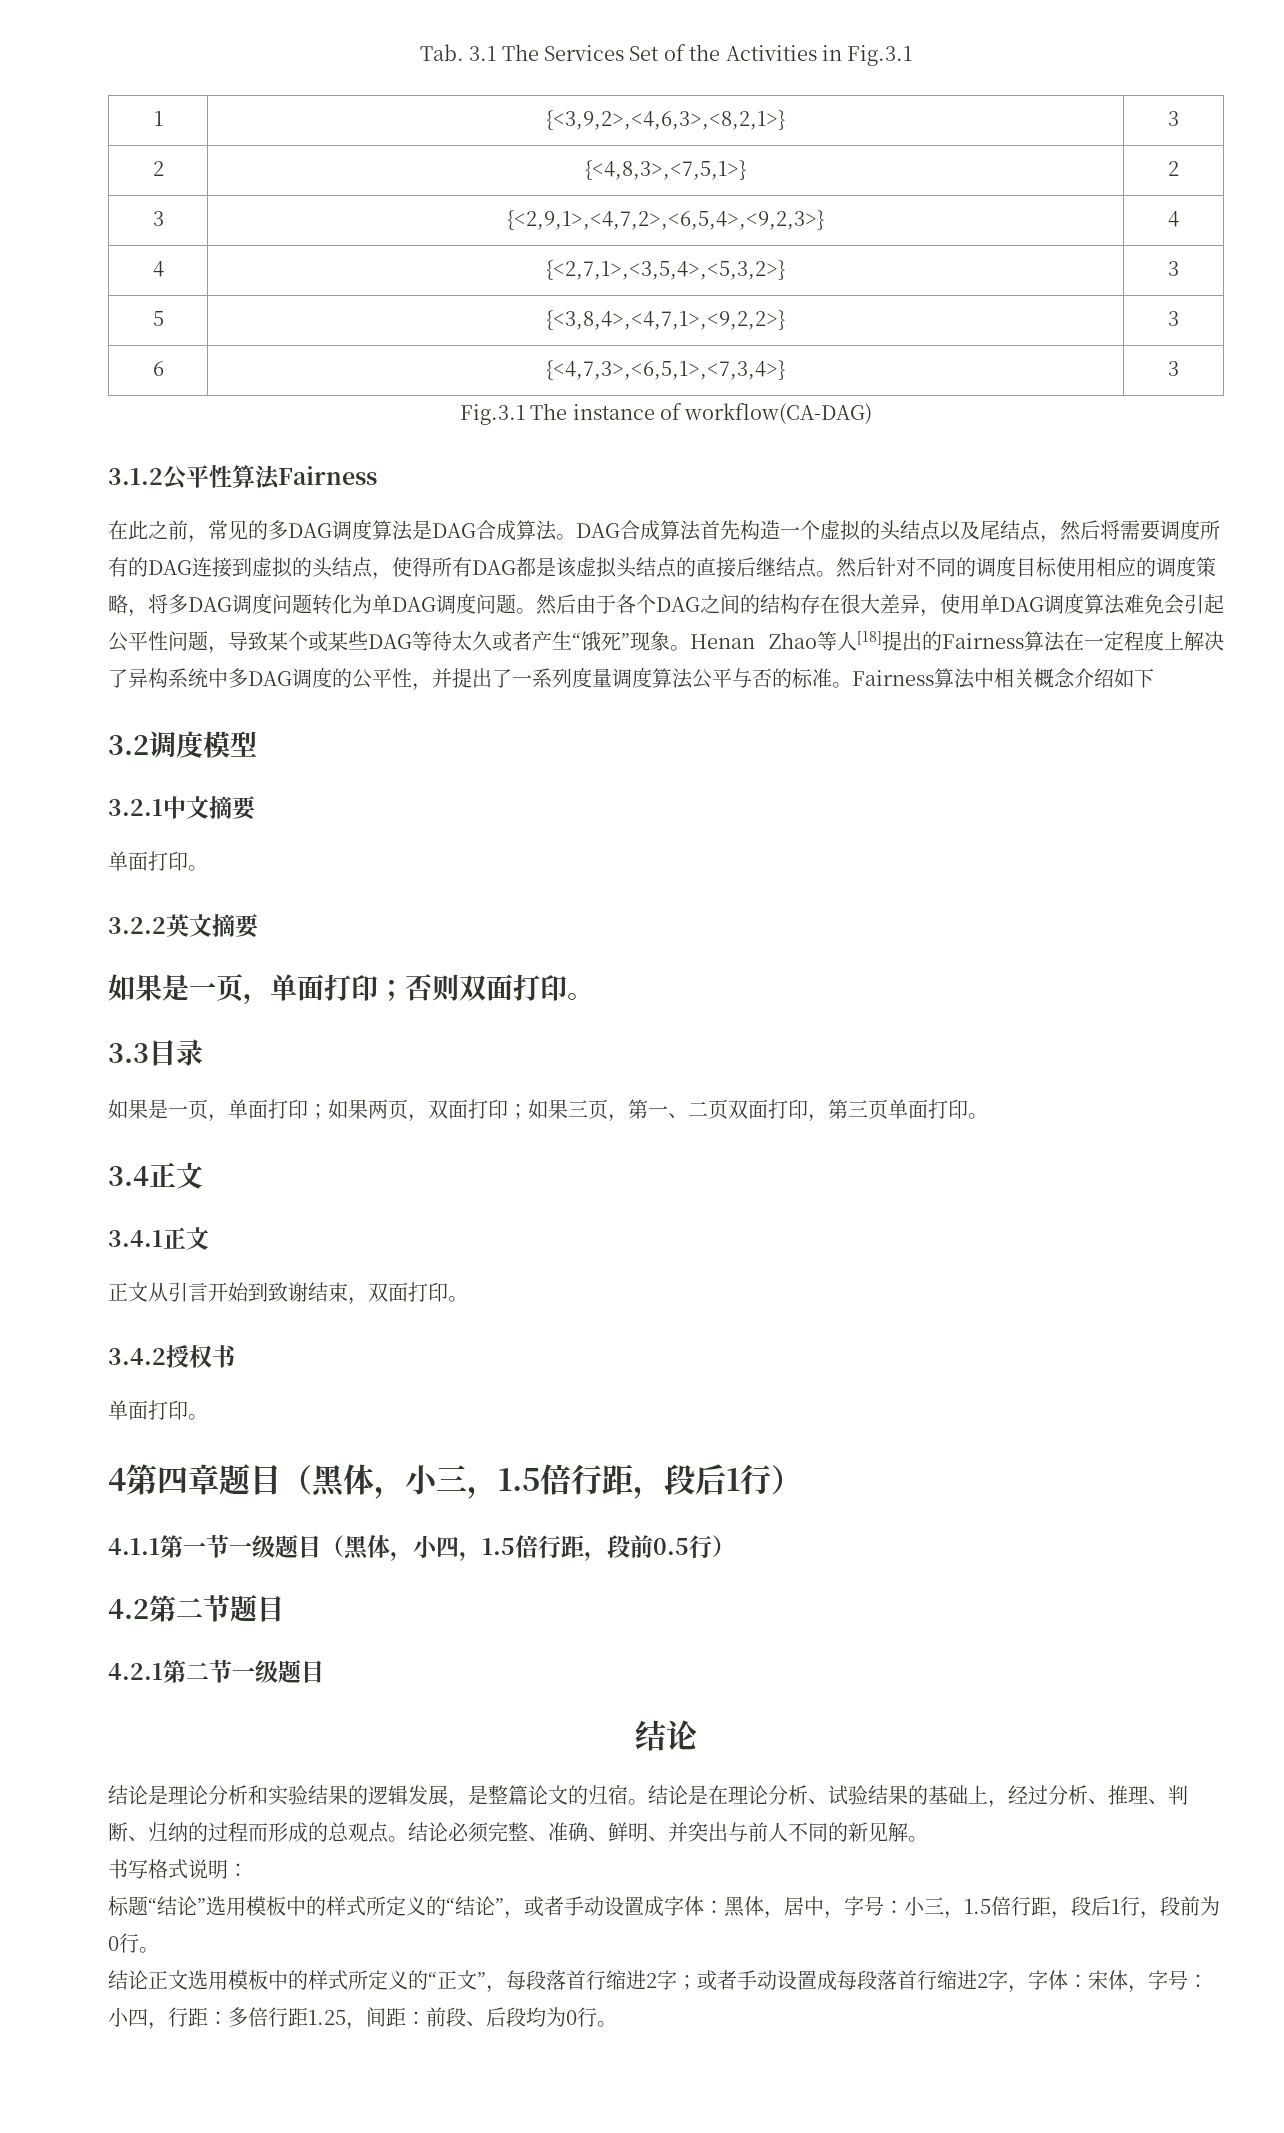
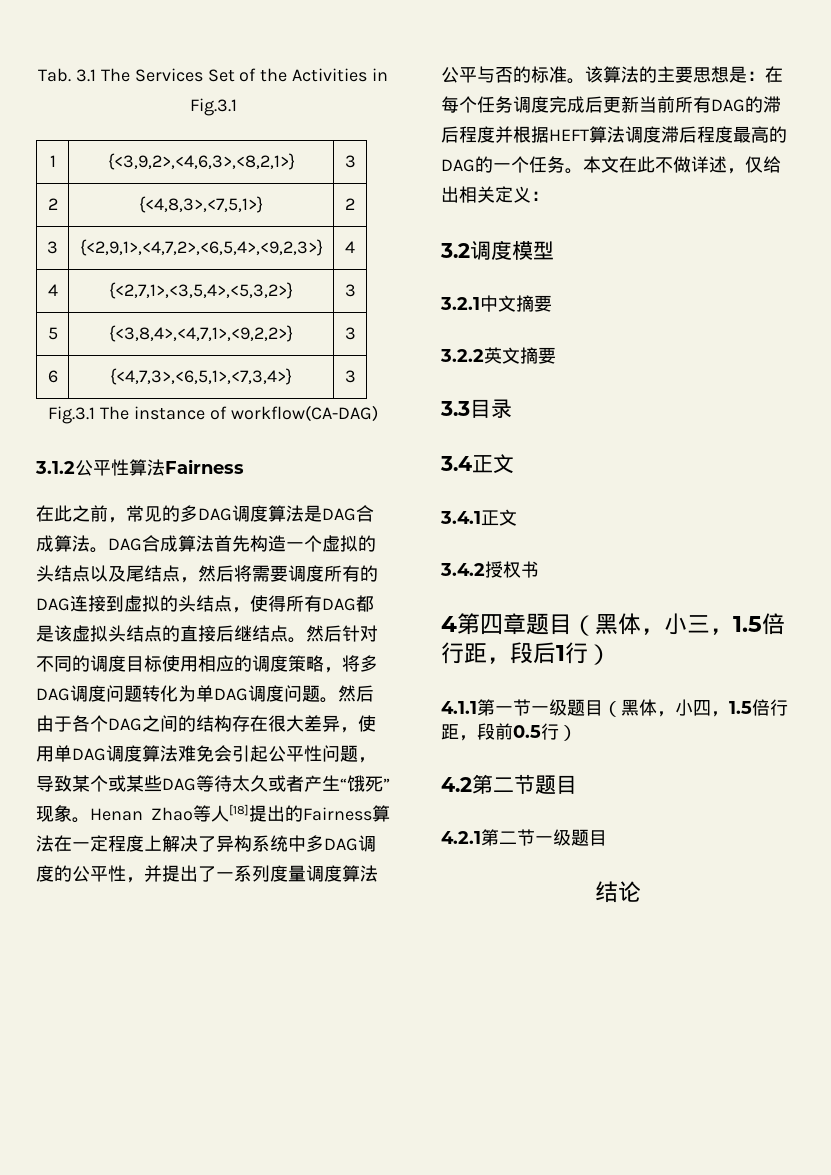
- Fairness算法中相关概念介绍如下
+ 该算法的主要思想是：在每个任务调度完成后更新当前所有DAG的滞后程度并根据HEFT算法调度滞后程度最高的DAG的一个任务。本文在此不做详述，仅给出相关定义：
  3.2.1中文摘要
- 单面打印。
- 如果是一页，单面打印；否则双面打印。
  3.3目录
- 如果是一页，单面打印；如果两页，双面打印；如果三页，第一、二页双面打印，第三页单面打印。
  3.4正文
  3.4.1正文
- 正文从引言开始到致谢结束，双面打印。
  3.4.2授权书
- 单面打印。
- 结论是理论分析和实验结果的逻辑发展，是整篇论文的归宿。结论是在理论分析、试验结果的基础上，经过分析、推理、判断、归纳的过程而形成的总观点。结论必须完整、准确、鲜明、并突出与前人不同的新见解。
- 书写格式说明：
- 标题“结论”选用模板中的样式所定义的“结论”，或者手动设置成字体：黑体，居中，字号：小三，1.5倍行距，段后1行，段前为0行。
- 结论正文选用模板中的样式所定义的“正文”，每段落首行缩进2字；或者手动设置成每段落首行缩进2字，字体：宋体，字号：小四，行距：多倍行距1.25，间距：前段、后段均为0行。

